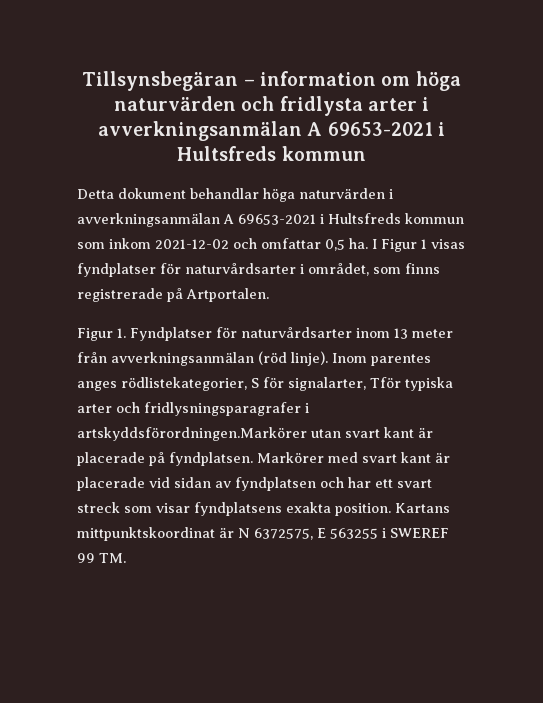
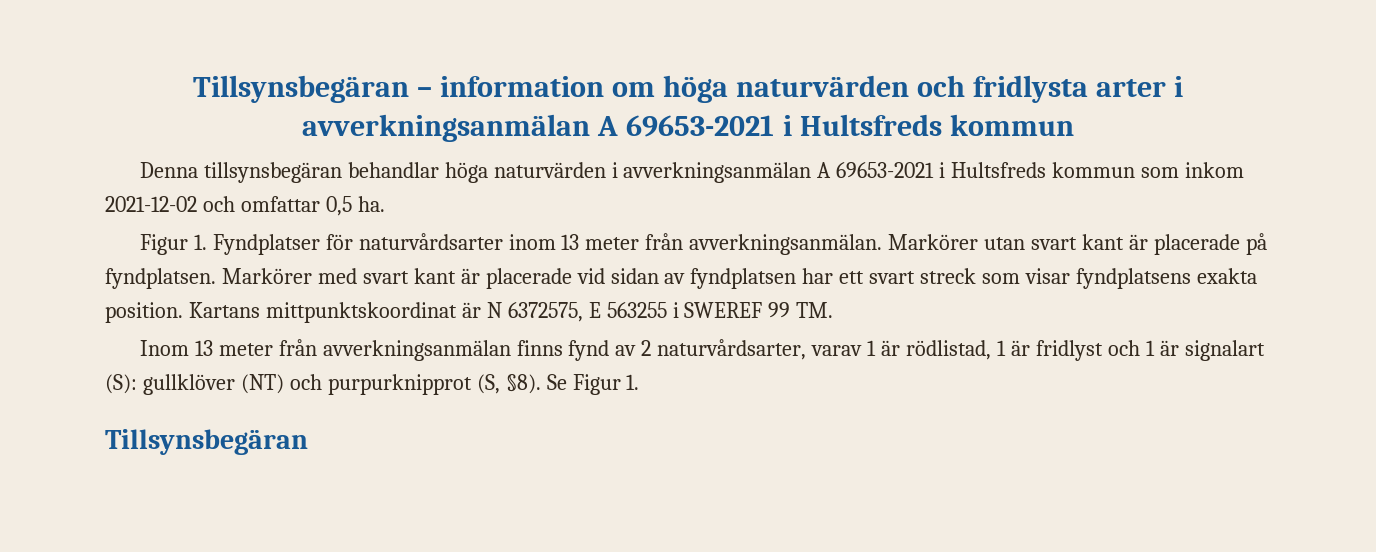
- Detta dokument behandlar höga naturvärden i avverkningsanmälan A 69653-2021 i Hultsfreds kommun som inkom 2021-12-02 och omfattar 0,5 ha. I Figur 1 visas fyndplatser för naturvårdsarter i området, som finns registrerade på Artportalen.
+ Denna tillsynsbegäran behandlar höga naturvärden i avverkningsanmälan A 69653-2021 i Hultsfreds kommun som inkom 2021-12-02 och omfattar 0,5 ha.
- Figur 1. Fyndplatser för naturvårdsarter inom 13 meter från avverkningsanmälan (röd linje). Inom parentes anges rödlistekategorier, S för signalarter, Tför typiska arter och fridlysningsparagrafer i artskyddsförordningen.Markörer utan svart kant är placerade på fyndplatsen.
+ Figur 1. Fyndplatser för naturvårdsarter inom 13 meter från avverkningsanmälan. Markörer utan svart kant är placerade på fyndplatsen.
- Markörer med svart kant är placerade vid sidan av fyndplatsen och har ett svart streck som visar fyndplatsens exakta position.
+ Markörer med svart kant är placerade vid sidan av fyndplatsen har ett svart streck som visar fyndplatsens exakta position.
+ Inom 13 meter från avverkningsanmälan finns fynd av 2 naturvårdsarter, varav 1 är rödlistad, 1 är fridlyst och 1 är signalart (S): gullklöver (NT) och purpurknipprot (S, §8). Se Figur 1.
+ Tillsynsbegäran

